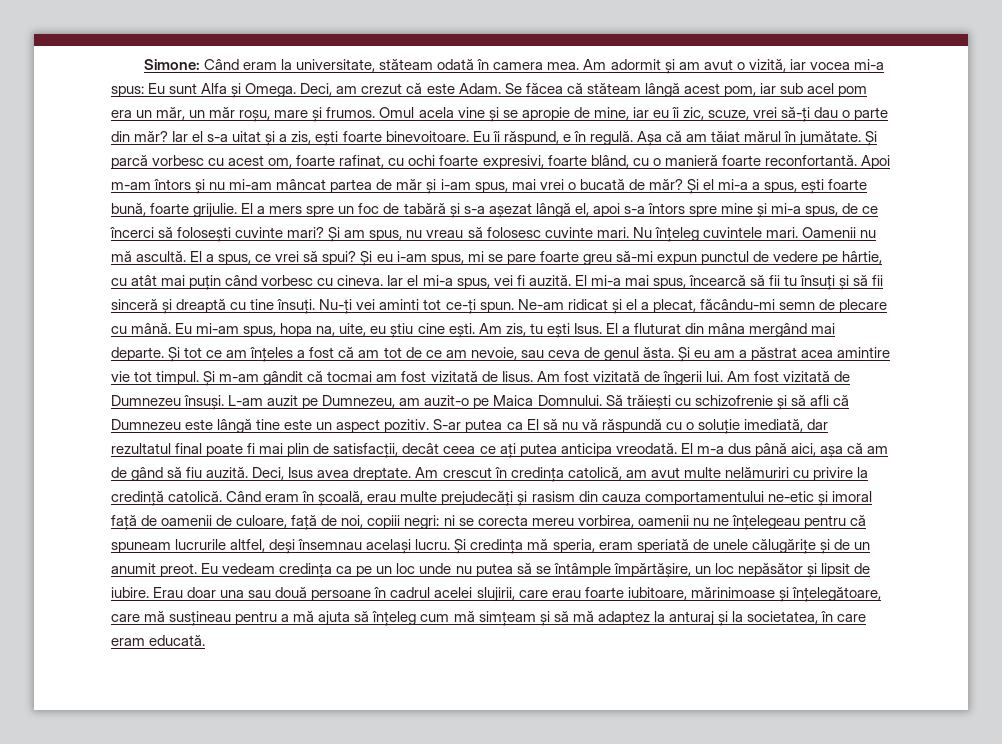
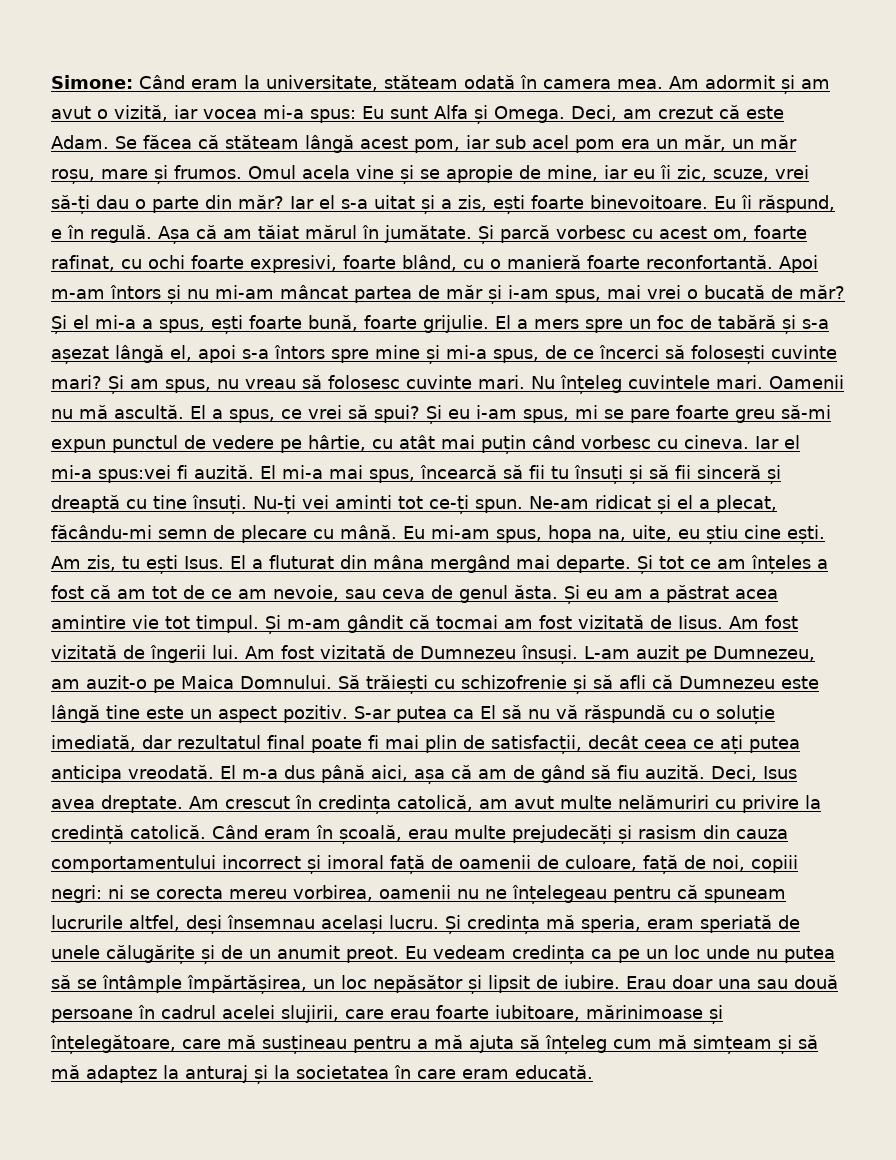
- Iar el mi-a spus, vei fi auzită.
+ Iar el mi-a spus:vei fi auzită.
- Când eram în școală, erau multe prejudecăți și rasism din cauza comportamentului ne-etic și imoral față de oamenii de culoare, față de noi, copiii negri: ni se corecta mereu vorbirea, oamenii nu ne înțelegeau pentru că spuneam lucrurile altfel, deși însemnau același lucru.
+ Când eram în școală, erau multe prejudecăți și rasism din cauza comportamentului incorrect și imoral față de oamenii de culoare, față de noi, copiii negri: ni se corecta mereu vorbirea, oamenii nu ne înțelegeau pentru că spuneam lucrurile altfel, deși însemnau același lucru.
- Eu vedeam credința ca pe un loc unde nu putea să se întâmple împărtășire, un loc nepăsător și lipsit de iubire.
+ Eu vedeam credința ca pe un loc unde nu putea să se întâmple împărtășirea, un loc nepăsător și lipsit de iubire.
- Erau doar una sau două persoane în cadrul acelei slujirii, care erau foarte iubitoare, mărinimoase și înțelegătoare, care mă susțineau pentru a mă ajuta să înțeleg cum mă simțeam și să mă adaptez la anturaj și la societatea, în care eram educată.
+ Erau doar una sau două persoane în cadrul acelei slujirii, care erau foarte iubitoare, mărinimoase și înțelegătoare, care mă susțineau pentru a mă ajuta să înțeleg cum mă simțeam și să mă adaptez la anturaj și la societatea în care eram educată.

